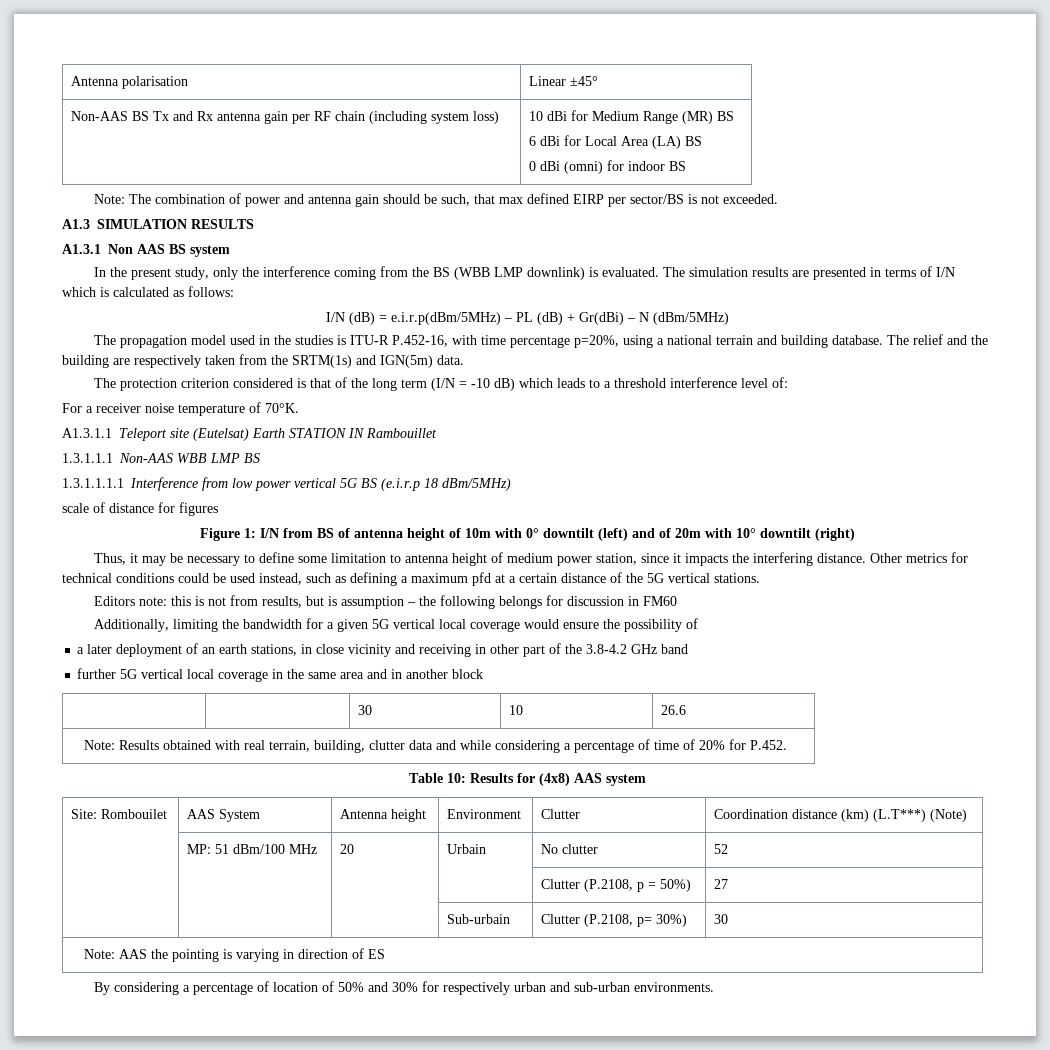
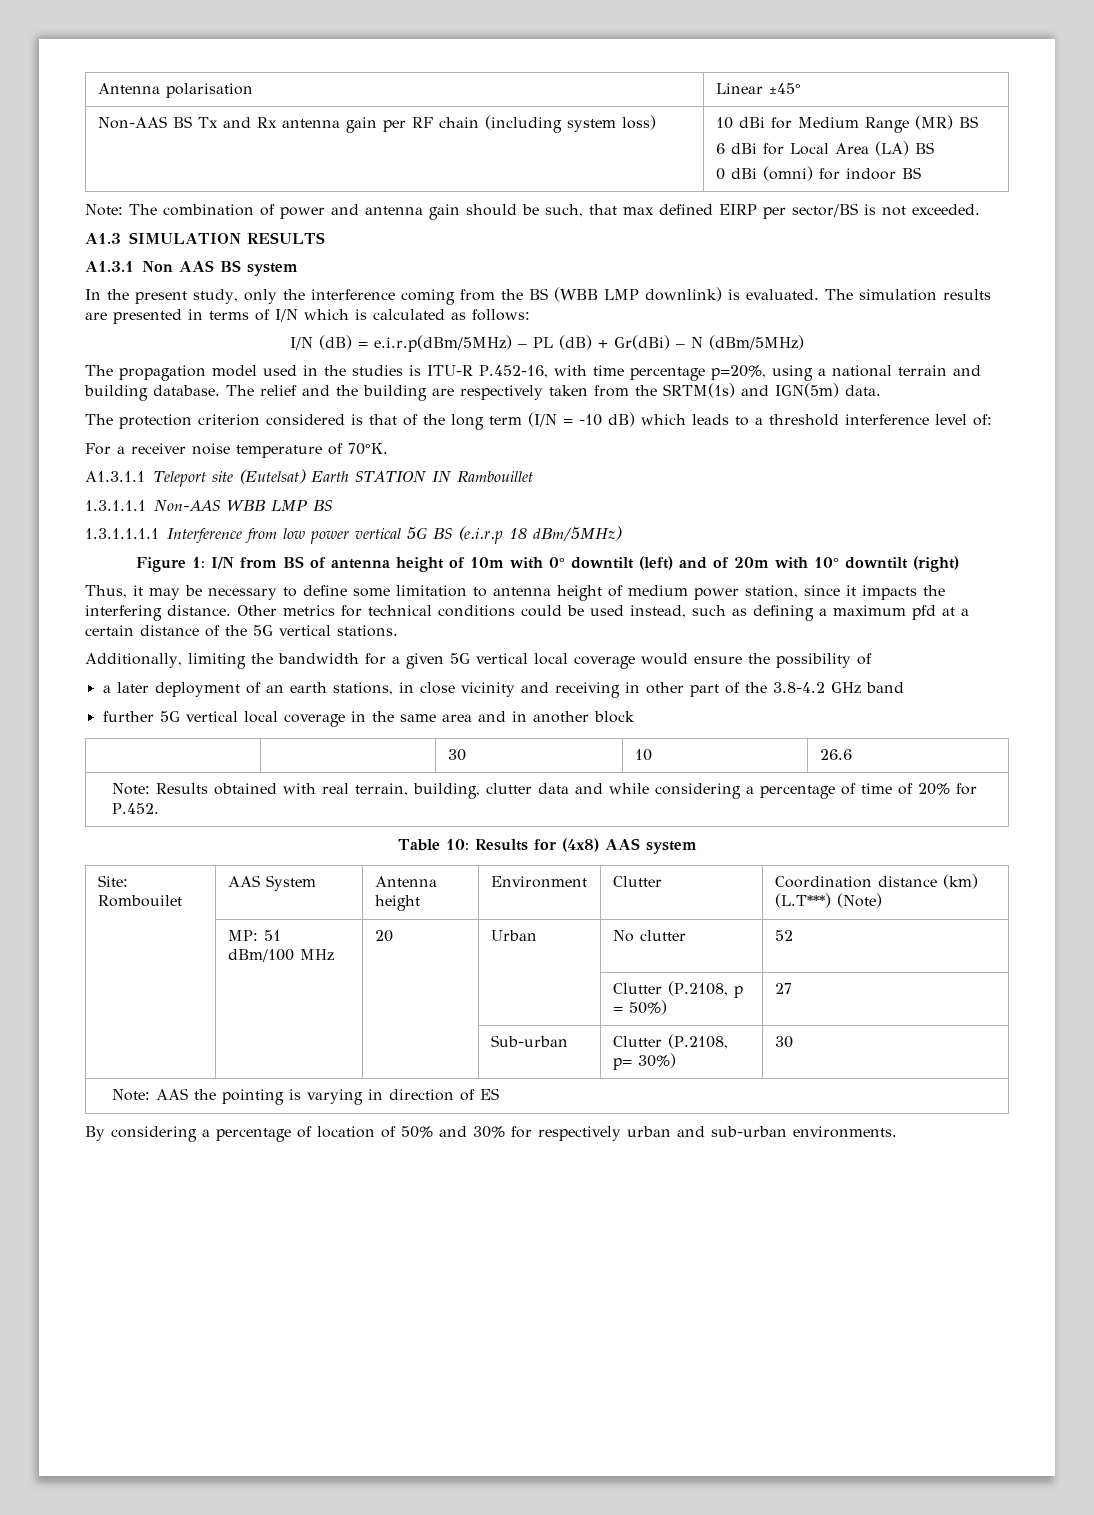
- scale of distance for figures
- Editors note: this is not from results, but is assumption – the following belongs for discussion in FM60
- | MP: 51 dBm/100 MHz | 20 | Urbain | No clutter | 52
+ | MP: 51 dBm/100 MHz | 20 | Urban | No clutter | 52
- | | | Sub-urbain | Clutter (P.2108, p= 30%) | 30
+ | | | Sub-urban | Clutter (P.2108, p= 30%) | 30

